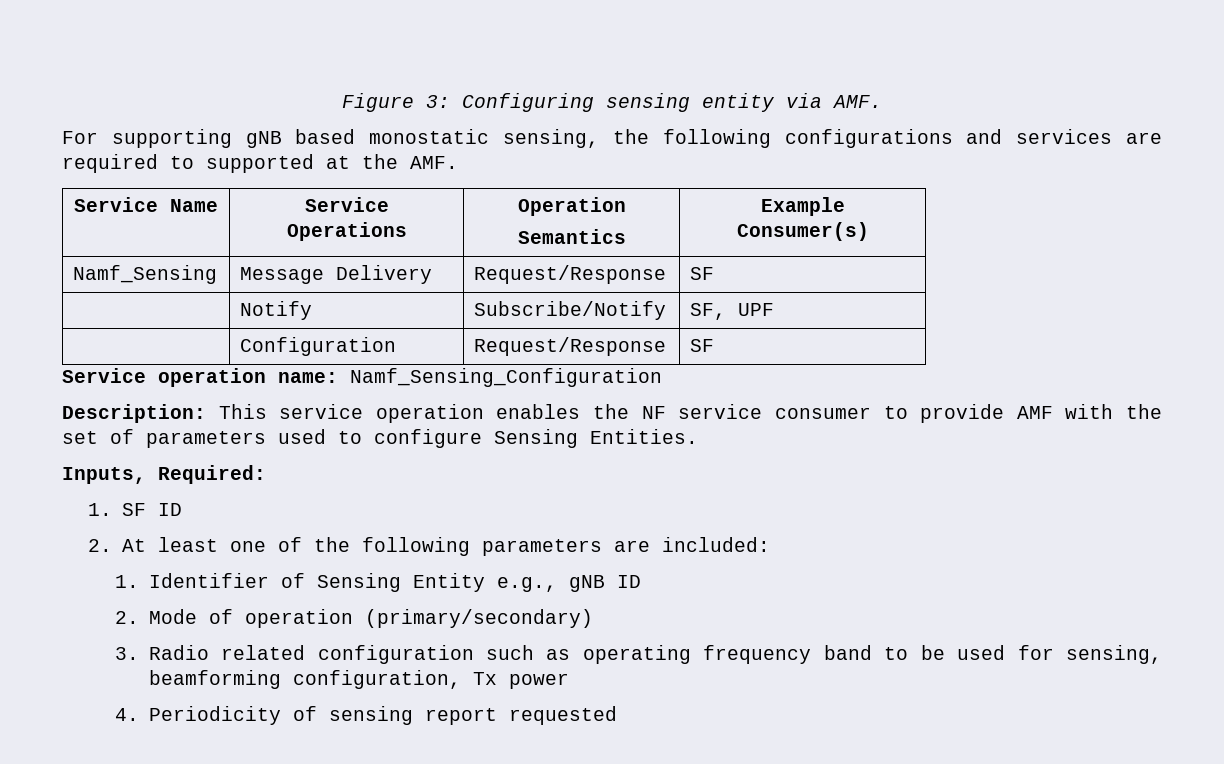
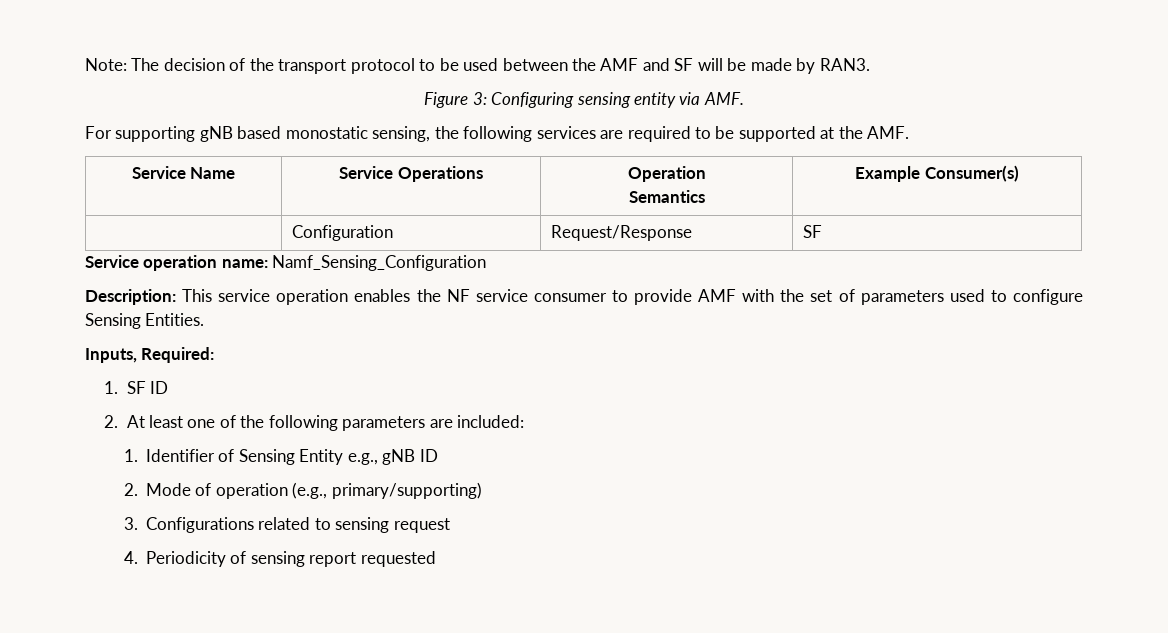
+ Note: The decision of the transport protocol to be used between the AMF and SF will be made by RAN3.
- For supporting gNB based monostatic sensing, the following configurations and services are required to supported at the AMF.
+ For supporting gNB based monostatic sensing, the following services are required to be supported at the AMF.
- Namf_Sensing | Message Delivery | Request/Response | SF
- | Notify | Subscribe/Notify | SF, UPF
- 2. Mode of operation (primary/secondary)
+ 2. Mode of operation (e.g., primary/supporting)
- 3. Radio related configuration such as operating frequency band to be used for sensing, beamforming configuration, Tx power
+ 3. Configurations related to sensing request

